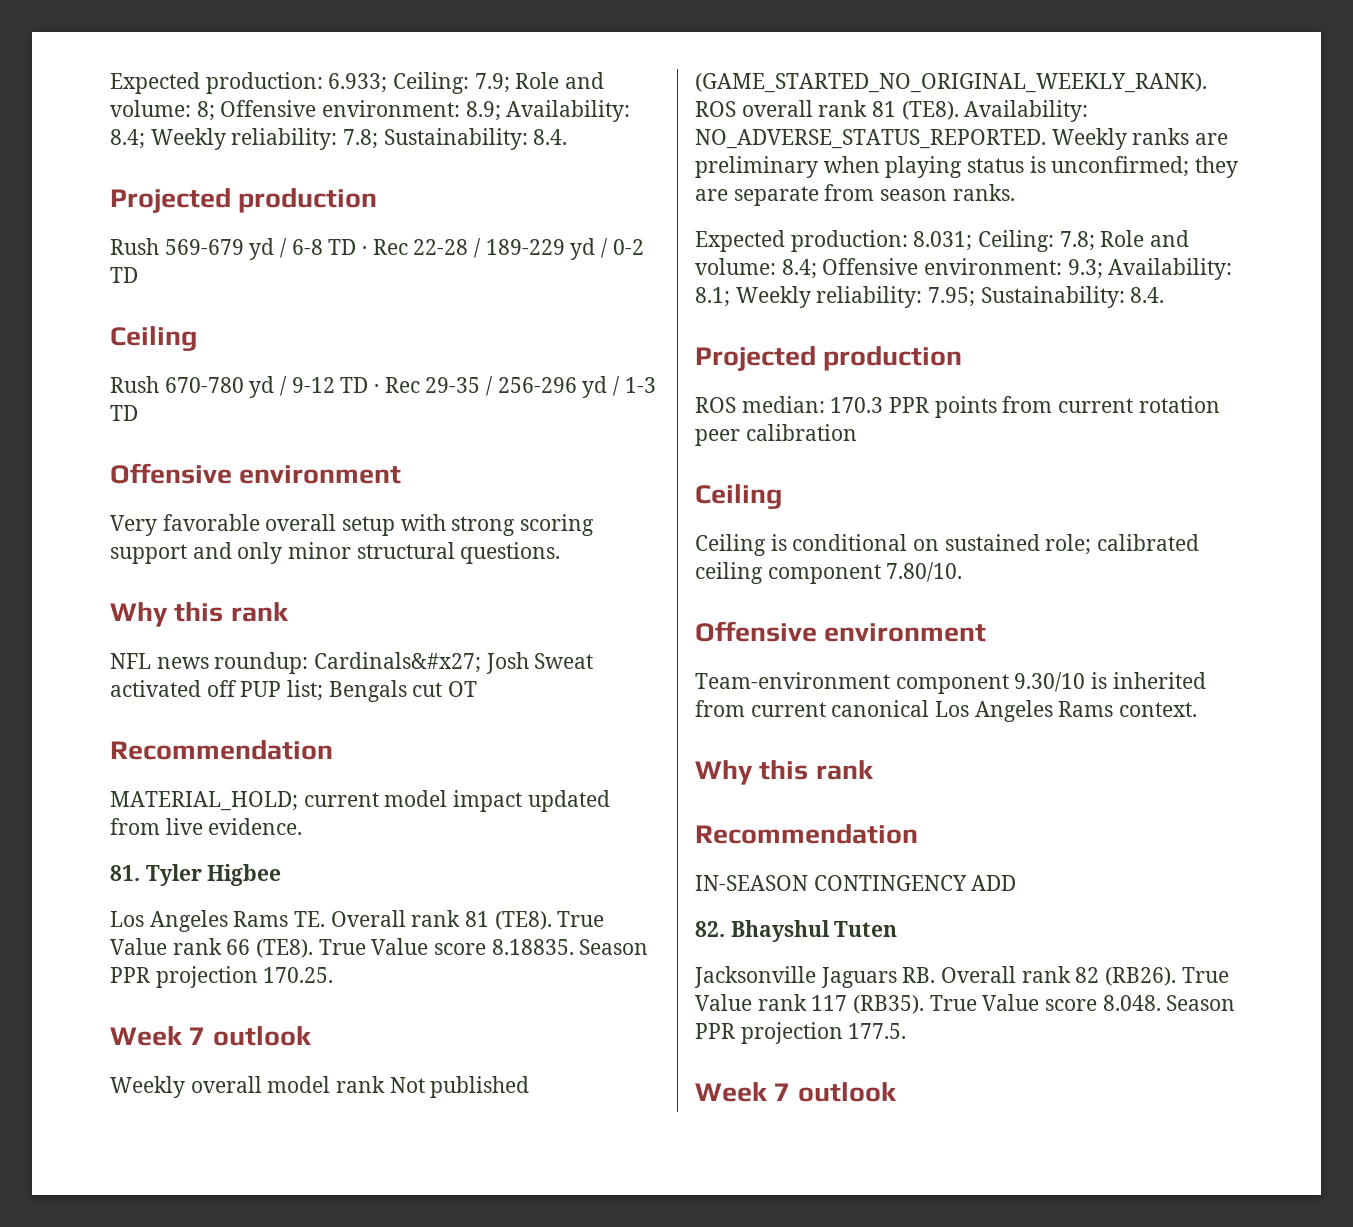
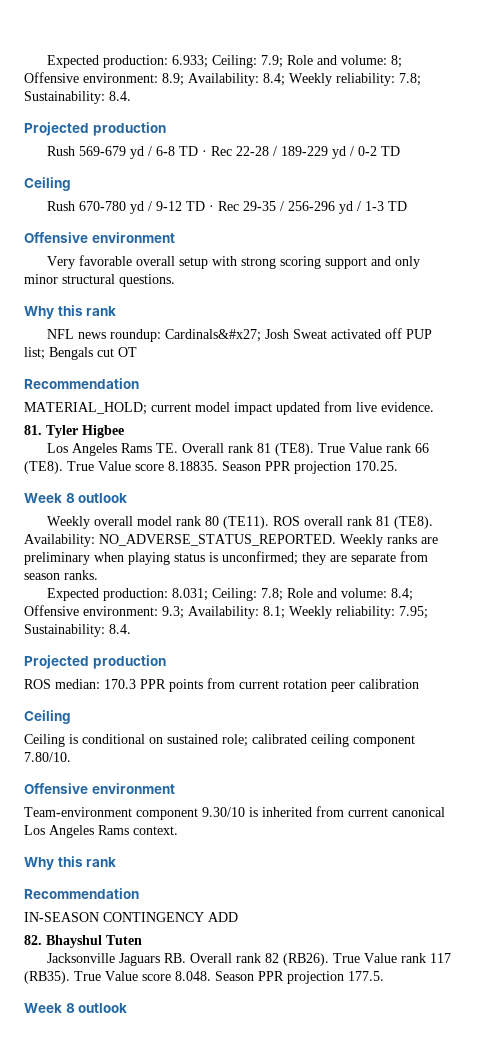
  True Value score 8.18835. Season PPR projection 170.25.
- Week 7 outlook
+ Week 8 outlook
- Weekly overall model rank Not published (GAME_STARTED_NO_ORIGINAL_WEEKLY_RANK).
+ Weekly overall model rank 80 (TE11).
  True Value score 8.048. Season PPR projection 177.5.
- Week 7 outlook
+ Week 8 outlook

